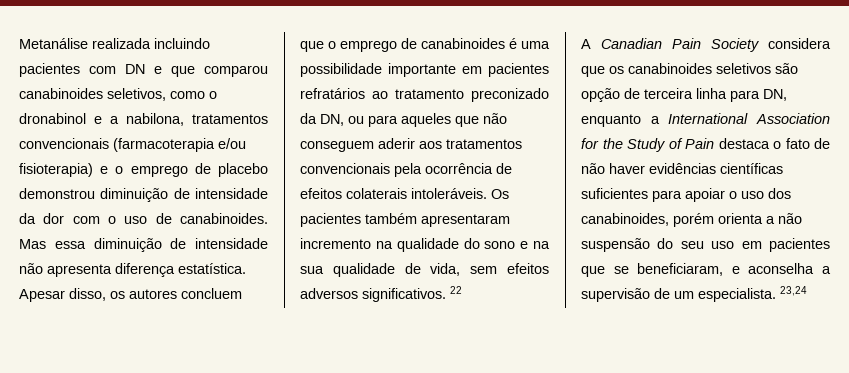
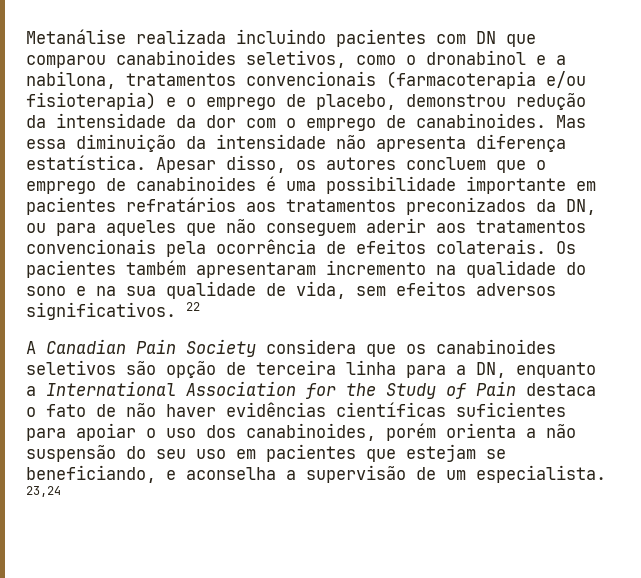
- Metanálise realizada incluindo pacientes com DN e que comparou canabinoides seletivos, como o dronabinol e a nabilona, tratamentos convencionais (farmacoterapia e/ou fisioterapia) e o emprego de placebo demonstrou diminuição de intensidade da dor com o uso de canabinoides.
+ Metanálise realizada incluindo pacientes com DN que comparou canabinoides seletivos, como o dronabinol e a nabilona, tratamentos convencionais (farmacoterapia e/ou fisioterapia) e o emprego de placebo, demonstrou redução da intensidade da dor com o emprego de canabinoides.
- Mas essa diminuição de intensidade não apresenta diferença estatística.
+ Mas essa diminuição da intensidade não apresenta diferença estatística.
- Apesar disso, os autores concluem que o emprego de canabinoides é uma possibilidade importante em pacientes refratários ao tratamento preconizado da DN, ou para aqueles que não conseguem aderir aos tratamentos convencionais pela ocorrência de efeitos colaterais intoleráveis.
+ Apesar disso, os autores concluem que o emprego de canabinoides é uma possibilidade importante em pacientes refratários aos tratamentos preconizados da DN, ou para aqueles que não conseguem aderir aos tratamentos convencionais pela ocorrência de efeitos colaterais.
- A Canadian Pain Society considera que os canabinoides seletivos são opção de terceira linha para DN, enquanto a International Association for the Study of Pain destaca o fato de não haver evidências científicas suficientes para apoiar o uso dos canabinoides, porém orienta a não suspensão do seu uso em pacientes que se beneficiaram, e aconselha a supervisão de um especialista.
+ A Canadian Pain Society considera que os canabinoides seletivos são opção de terceira linha para a DN, enquanto a International Association for the Study of Pain destaca o fato de não haver evidências científicas suficientes para apoiar o uso dos canabinoides, porém orienta a não suspensão do seu uso em pacientes que estejam se beneficiando, e aconselha a supervisão de um especialista.

